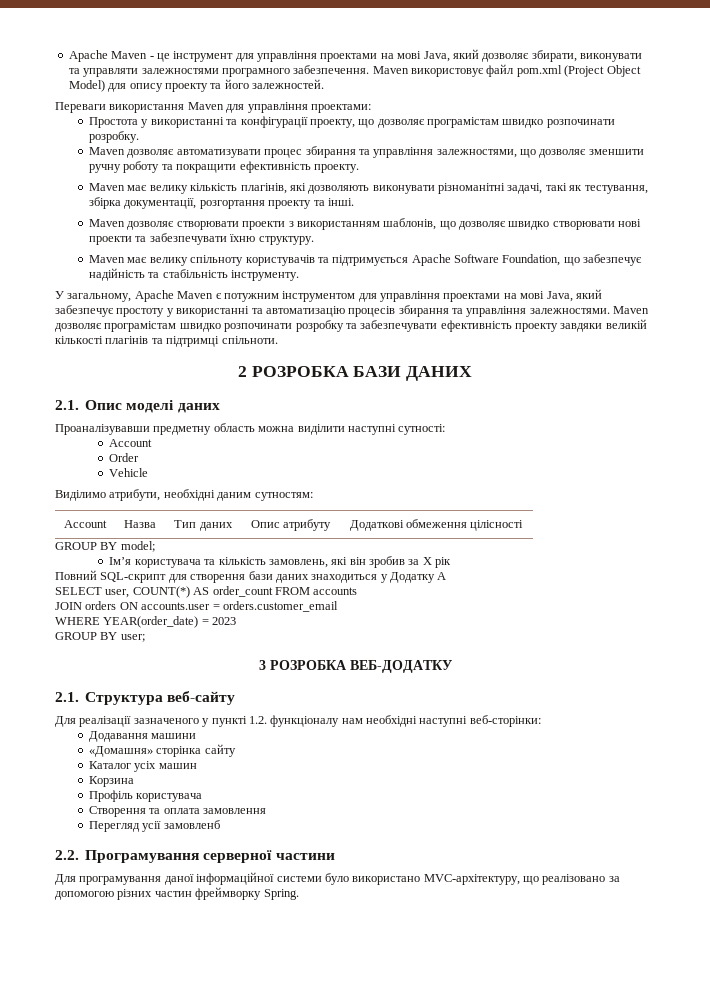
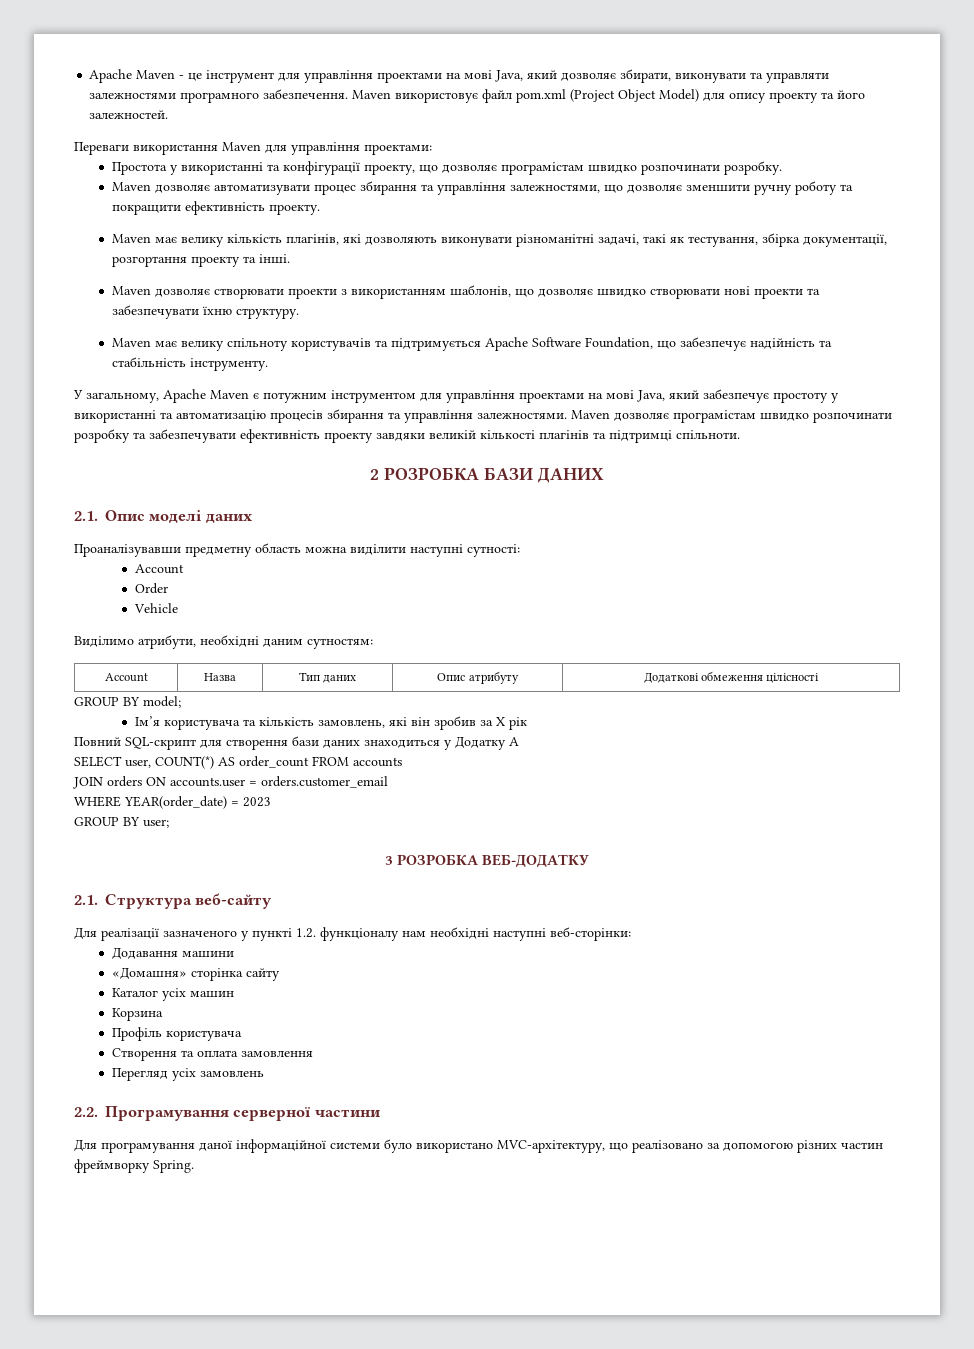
- Перегляд усії замовленб
+ Перегляд усіх замовлень

